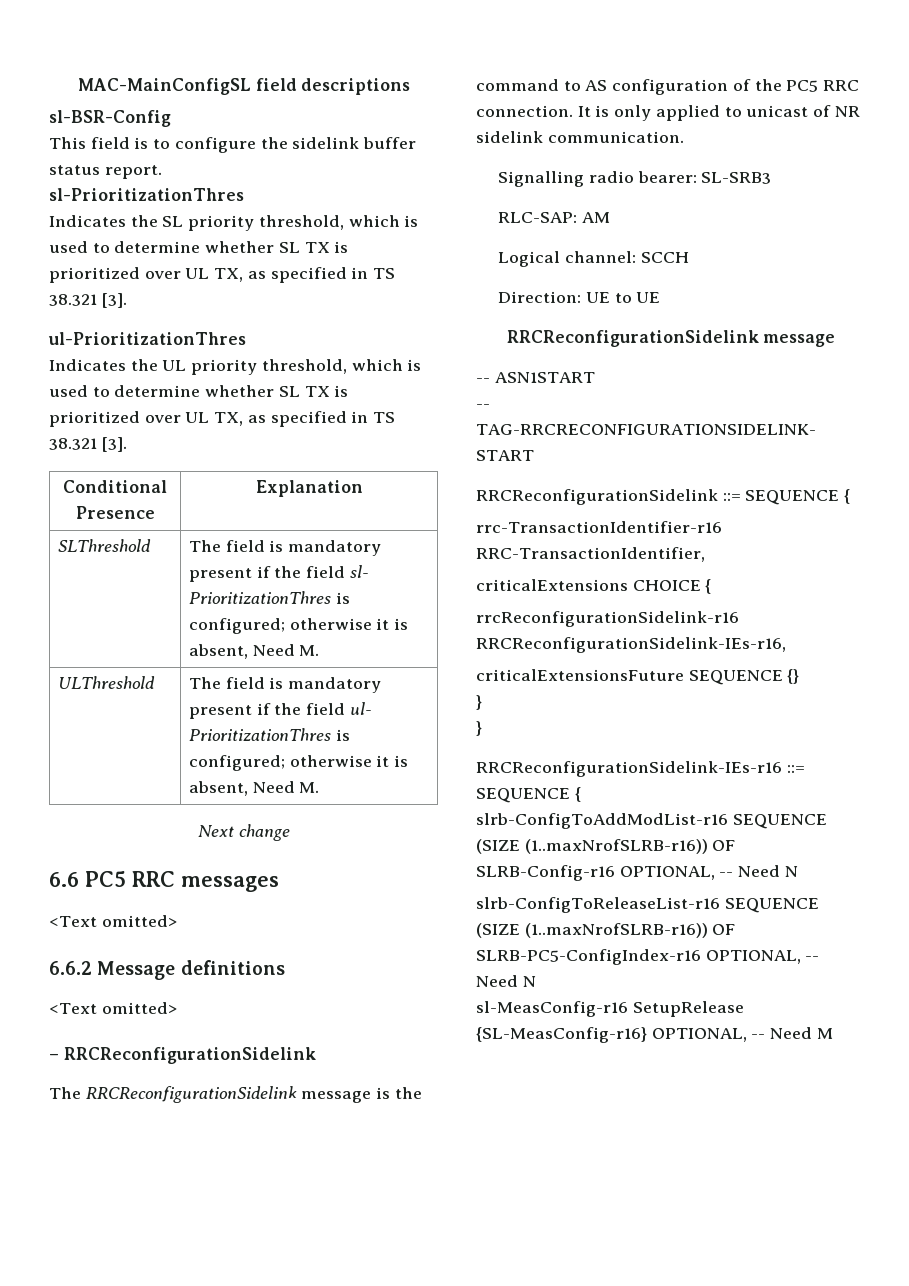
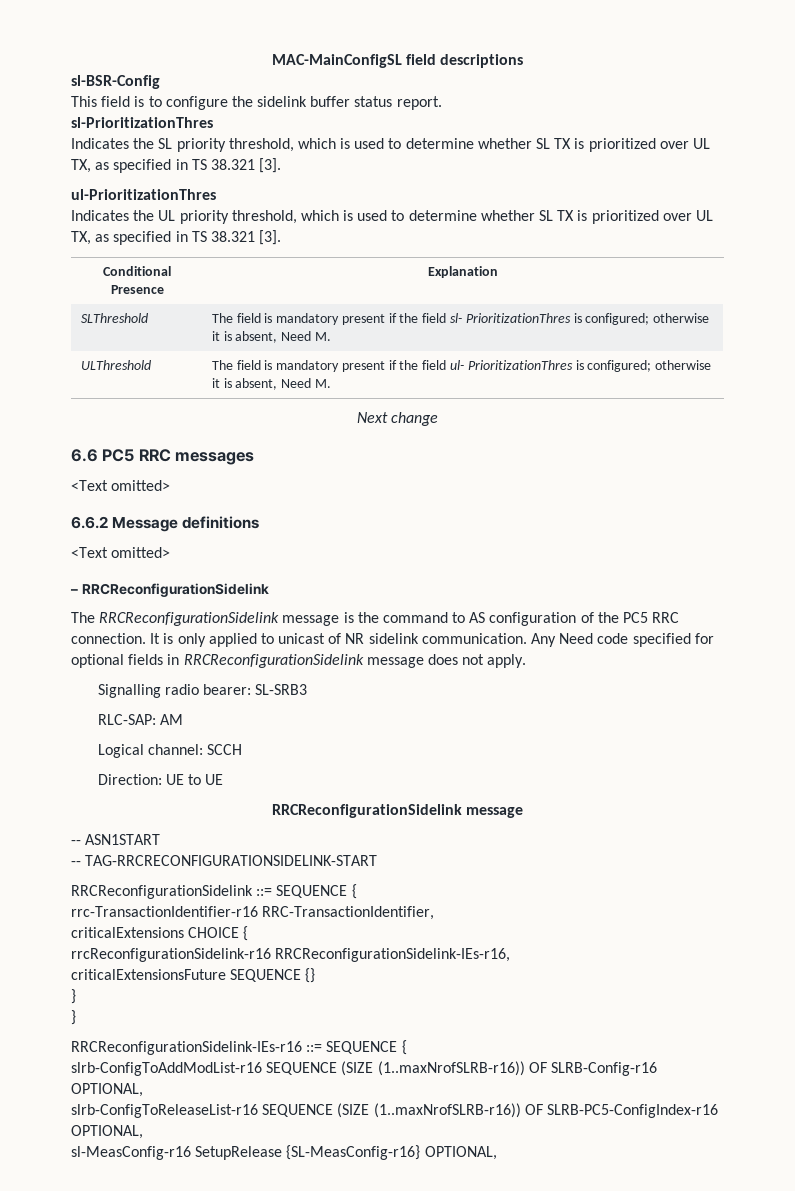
+ Any Need code specified for optional fields in RRCReconfigurationSidelink message does not apply.
- slrb-ConfigToAddModList-r16 SEQUENCE (SIZE (1..maxNrofSLRB-r16)) OF SLRB-Config-r16 OPTIONAL, -- Need N
+ slrb-ConfigToAddModList-r16 SEQUENCE (SIZE (1..maxNrofSLRB-r16)) OF SLRB-Config-r16 OPTIONAL,
- slrb-ConfigToReleaseList-r16 SEQUENCE (SIZE (1..maxNrofSLRB-r16)) OF SLRB-PC5-ConfigIndex-r16 OPTIONAL, -- Need N
+ slrb-ConfigToReleaseList-r16 SEQUENCE (SIZE (1..maxNrofSLRB-r16)) OF SLRB-PC5-ConfigIndex-r16 OPTIONAL,
- sl-MeasConfig-r16 SetupRelease {SL-MeasConfig-r16} OPTIONAL, -- Need M
+ sl-MeasConfig-r16 SetupRelease {SL-MeasConfig-r16} OPTIONAL,

